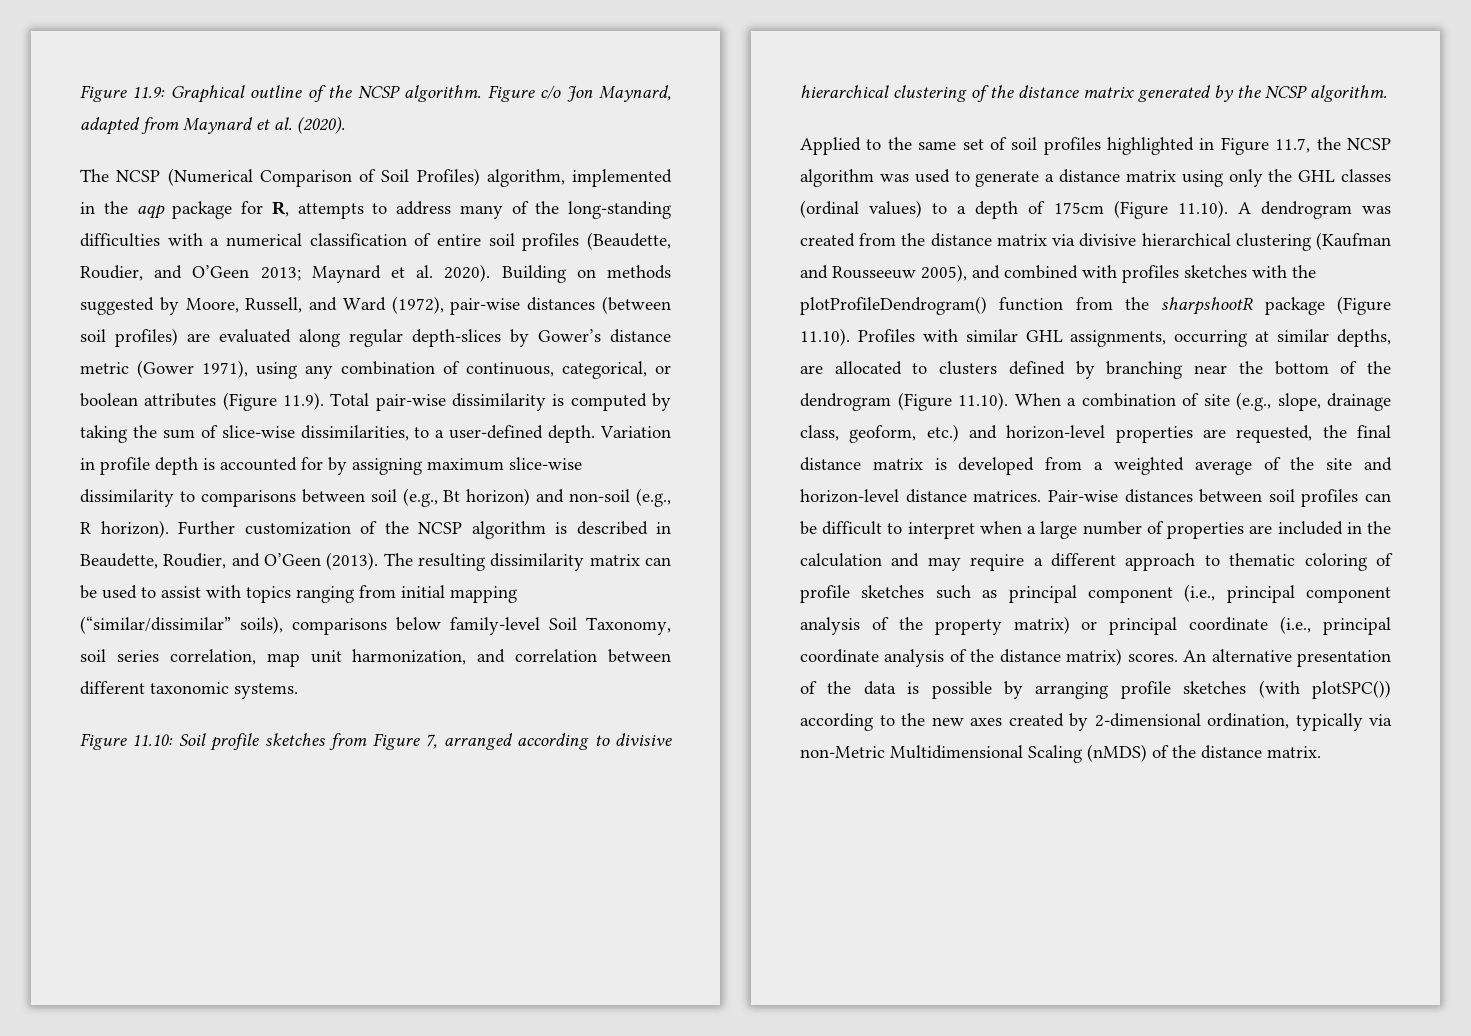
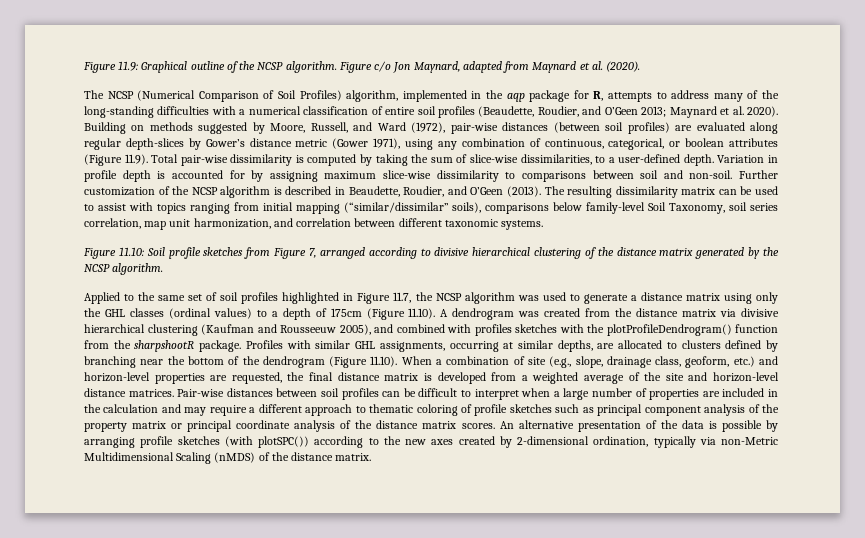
- Variation in profile depth is accounted for by assigning maximum slice-wise dissimilarity to comparisons between soil (e.g., Bt horizon) and non-soil (e.g., R horizon).
+ Variation in profile depth is accounted for by assigning maximum slice-wise dissimilarity to comparisons between soil and non-soil.
- Applied to the same set of soil profiles highlighted in Figure 11.7, the NCSP algorithm was used to generate a distance matrix using only the GHL classes (ordinal values) to a depth of 175cm (Figure 11.10). A dendrogram was created from the distance matrix via divisive hierarchical clustering (Kaufman and Rousseeuw 2005), and combined with profiles sketches with the plotProfileDendrogram() function from the sharpshootR package (Figure 11.10). Profiles with similar GHL assignments, occurring at similar depths, are allocated to clusters defined by branching near the bottom of the dendrogram (Figure 11.10). When a combination of site (e.g., slope, drainage class, geoform, etc.) and horizon-level properties are requested, the final distance matrix is developed from a weighted average of the site and horizon-level distance matrices.
+ Applied to the same set of soil profiles highlighted in Figure 11.7, the NCSP algorithm was used to generate a distance matrix using only the GHL classes (ordinal values) to a depth of 175cm (Figure 11.10). A dendrogram was created from the distance matrix via divisive hierarchical clustering (Kaufman and Rousseeuw 2005), and combined with profiles sketches with the plotProfileDendrogram() function from the sharpshootR package. Profiles with similar GHL assignments, occurring at similar depths, are allocated to clusters defined by branching near the bottom of the dendrogram (Figure 11.10). When a combination of site (e.g., slope, drainage class, geoform, etc.) and horizon-level properties are requested, the final distance matrix is developed from a weighted average of the site and horizon-level distance matrices.
- Pair-wise distances between soil profiles can be difficult to interpret when a large number of properties are included in the calculation and may require a different approach to thematic coloring of profile sketches such as principal component (i.e., principal component analysis of the property matrix) or principal coordinate (i.e., principal coordinate analysis of the distance matrix) scores.
+ Pair-wise distances between soil profiles can be difficult to interpret when a large number of properties are included in the calculation and may require a different approach to thematic coloring of profile sketches such as principal component analysis of the property matrix or principal coordinate analysis of the distance matrix scores.

